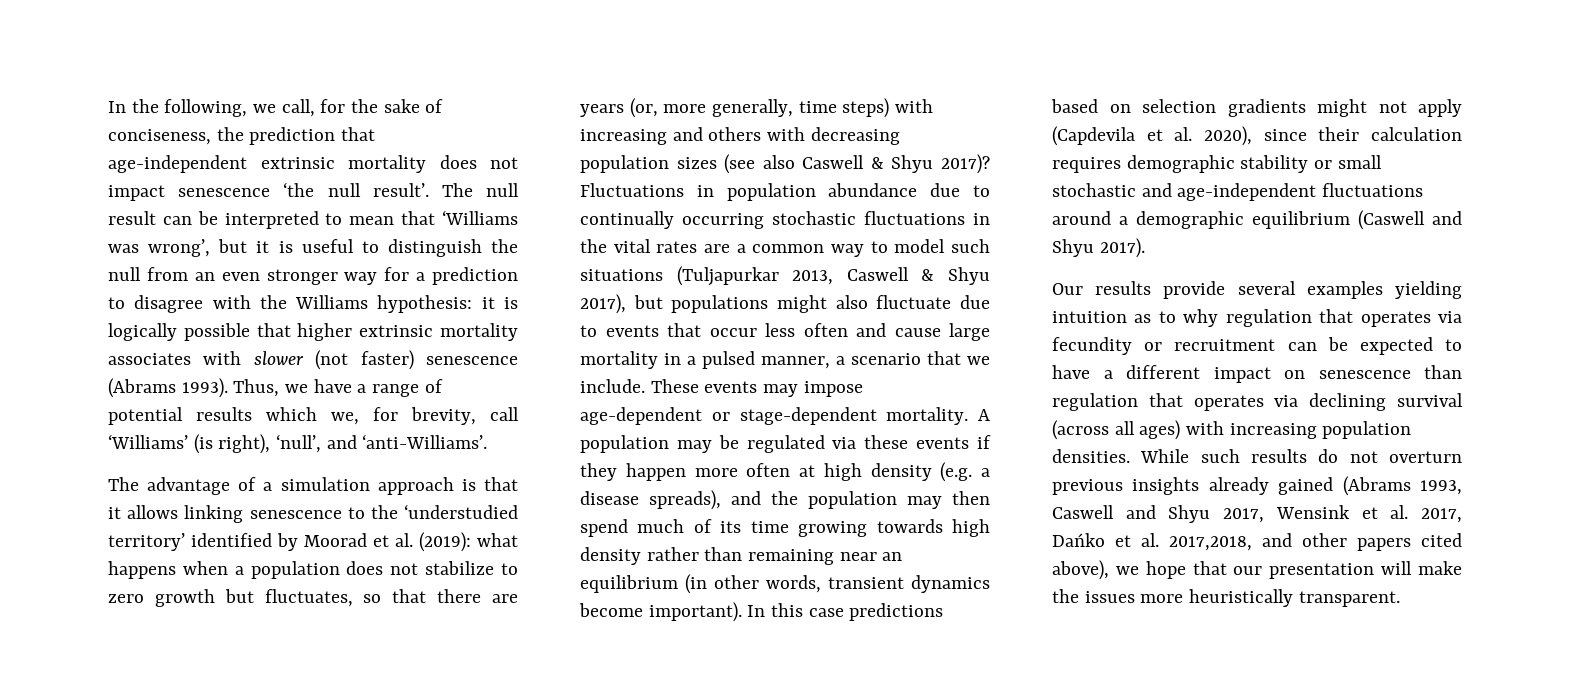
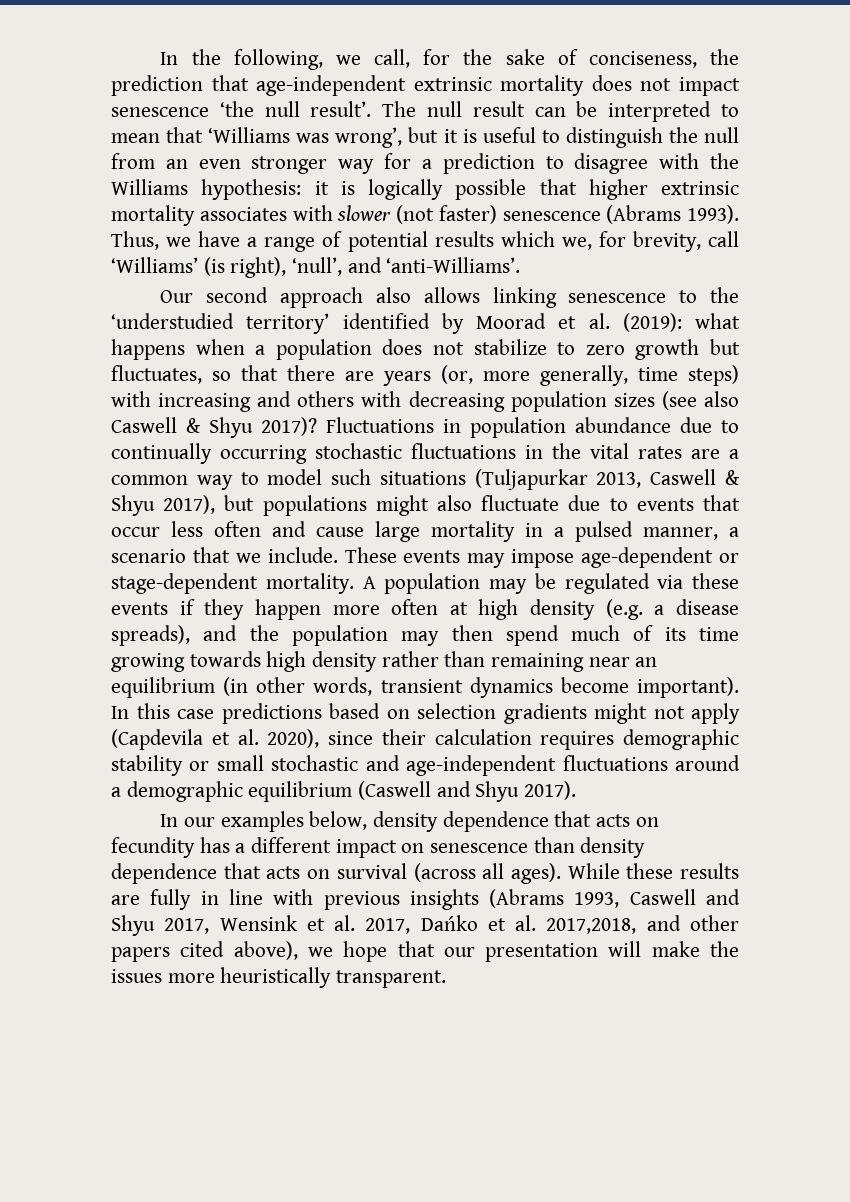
- The advantage of a simulation approach is that it allows linking senescence to the ‘understudied territory’ identified by Moorad et al. (2019): what happens when a population does not stabilize to zero growth but fluctuates, so that there are years (or, more generally, time steps) with increasing and others with decreasing population sizes (see also Caswell & Shyu 2017)?
+ Our second approach also allows linking senescence to the ‘understudied territory’ identified by Moorad et al. (2019): what happens when a population does not stabilize to zero growth but fluctuates, so that there are years (or, more generally, time steps) with increasing and others with decreasing population sizes (see also Caswell & Shyu 2017)?
- Our results provide several examples yielding intuition as to why regulation that operates via fecundity or recruitment can be expected to have a different impact on senescence than regulation that operates via declining survival (across all ages) with increasing population densities. While such results do not overturn previous insights already gained (Abrams 1993, Caswell and Shyu 2017, Wensink et al. 2017, Dańko et al. 2017,2018, and other papers cited above), we hope that our presentation will make the issues more heuristically transparent.
+ In our examples below, density dependence that acts on fecundity has a different impact on senescence than density dependence that acts on survival (across all ages). While these results are fully in line with previous insights (Abrams 1993, Caswell and Shyu 2017, Wensink et al. 2017, Dańko et al. 2017,2018, and other papers cited above), we hope that our presentation will make the issues more heuristically transparent.

